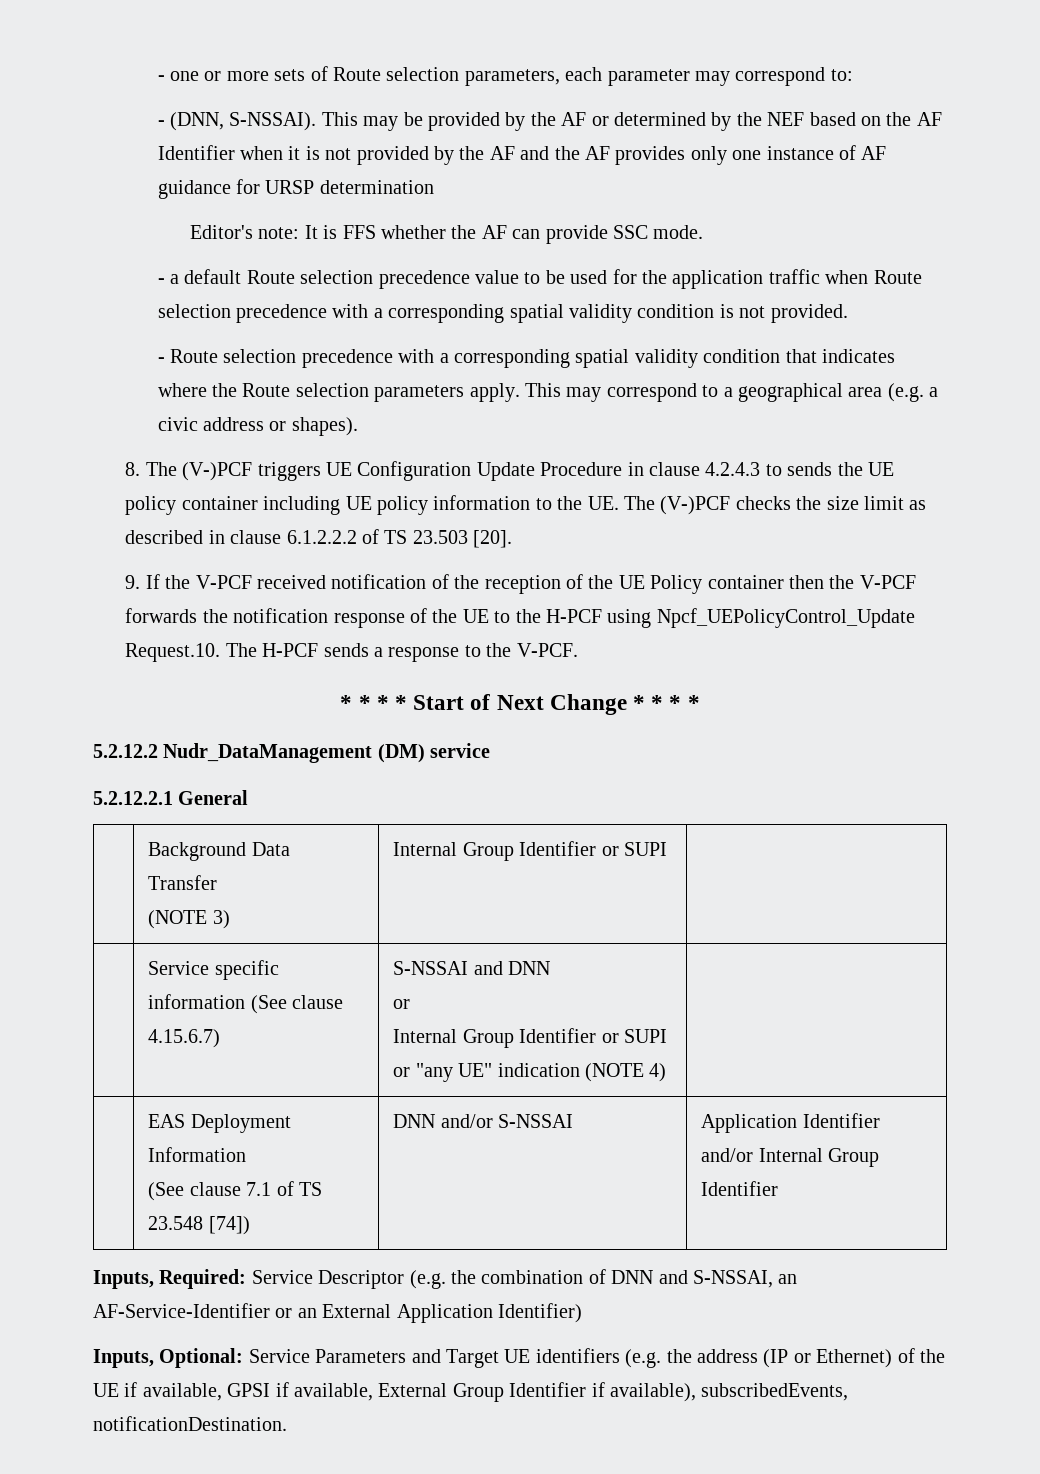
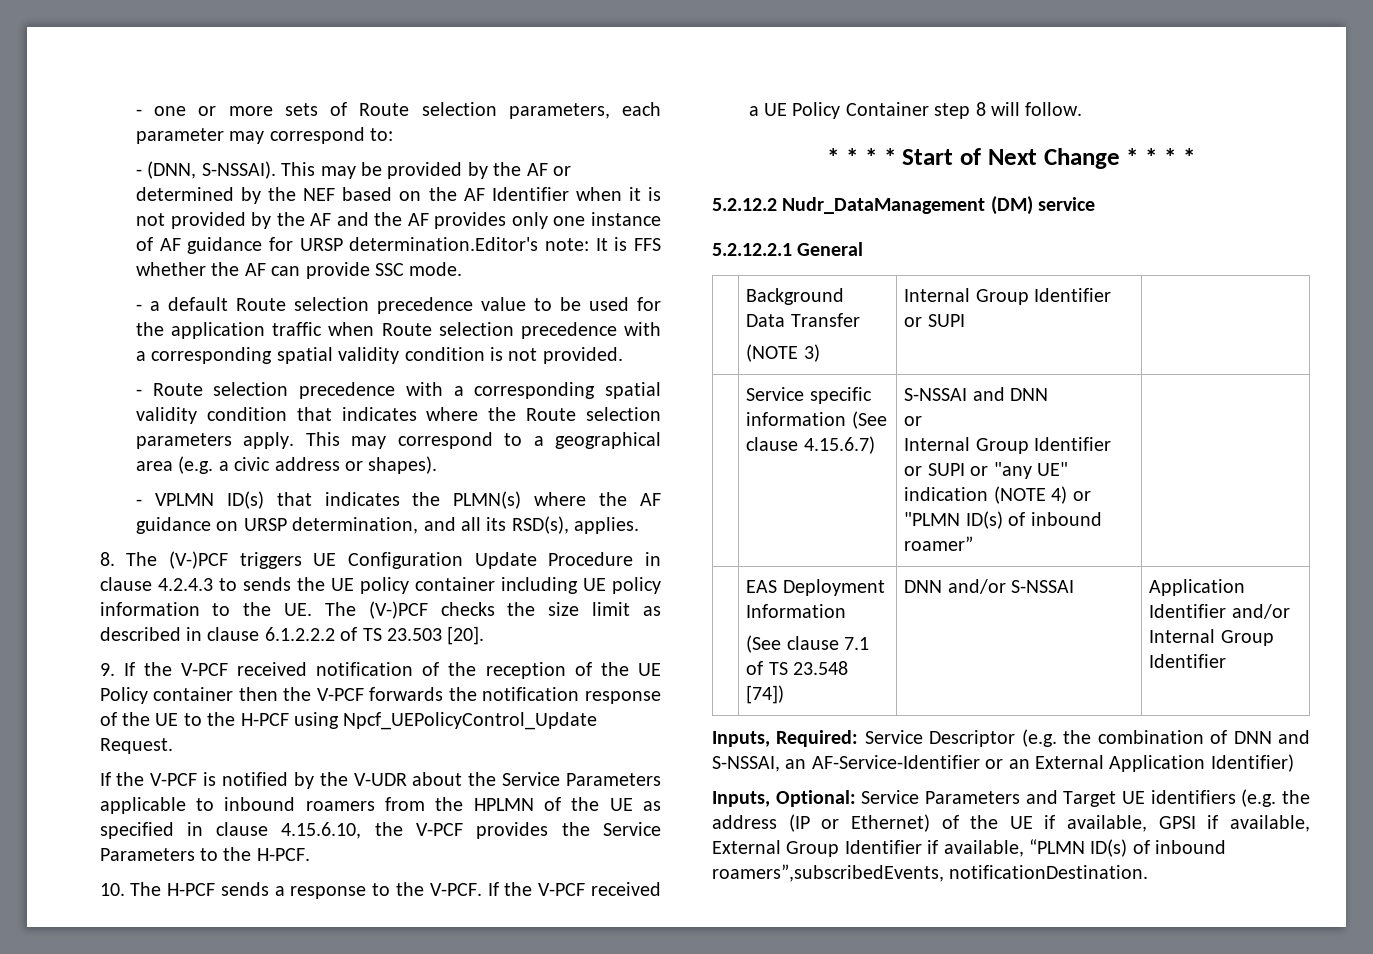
- This may be provided by the AF or determined by the NEF based on the AF Identifier when it is not provided by the AF and the AF provides only one instance of AF guidance for URSP determination
- Editor's note: It is FFS whether the AF can provide SSC mode.
+ This may be provided by the AF or determined by the NEF based on the AF Identifier when it is not provided by the AF and the AF provides only one instance of AF guidance for URSP determination.Editor's note: It is FFS whether the AF can provide SSC mode.
+ - VPLMN ID(s) that indicates the PLMN(s) where the AF guidance on URSP determination, and all its RSD(s), applies.
- 9. If the V-PCF received notification of the reception of the UE Policy container then the V-PCF forwards the notification response of the UE to the H-PCF using Npcf_UEPolicyControl_Update Request.10. The H-PCF sends a response to the V-PCF.
+ 9. If the V-PCF received notification of the reception of the UE Policy container then the V-PCF forwards the notification response of the UE to the H-PCF using Npcf_UEPolicyControl_Update Request.
+ If the V-PCF is notified by the V-UDR about the Service Parameters applicable to inbound roamers from the HPLMN of the UE as specified in clause 4.15.6.10, the V-PCF provides the Service Parameters to the H-PCF.
+ 10. The H-PCF sends a response to the V-PCF. If the V-PCF received a UE Policy Container step 8 will follow.
  | Service specific information (See clause 4.15.6.7) | S-NSSAI and DNN
  or
- Internal Group Identifier or SUPI or "any UE" indication (NOTE 4) |
+ Internal Group Identifier or SUPI or "any UE" indication (NOTE 4) or "PLMN ID(s) of inbound roamer” |
- Inputs, Optional: Service Parameters and Target UE identifiers (e.g. the address (IP or Ethernet) of the UE if available, GPSI if available, External Group Identifier if available), subscribedEvents, notificationDestination.
+ Inputs, Optional: Service Parameters and Target UE identifiers (e.g. the address (IP or Ethernet) of the UE if available, GPSI if available, External Group Identifier if available, “PLMN ID(s) of inbound roamers”,subscribedEvents, notificationDestination.

